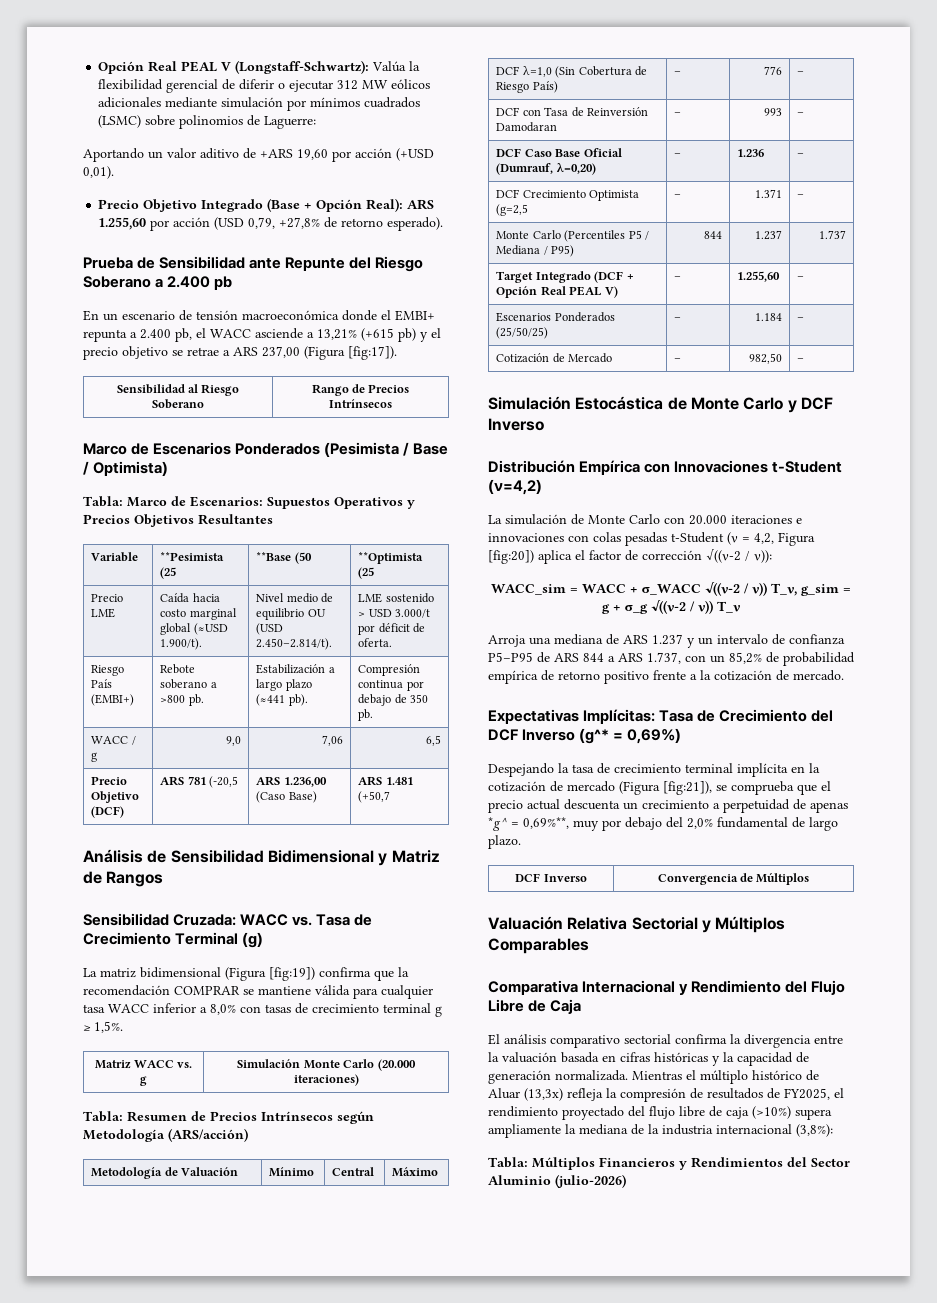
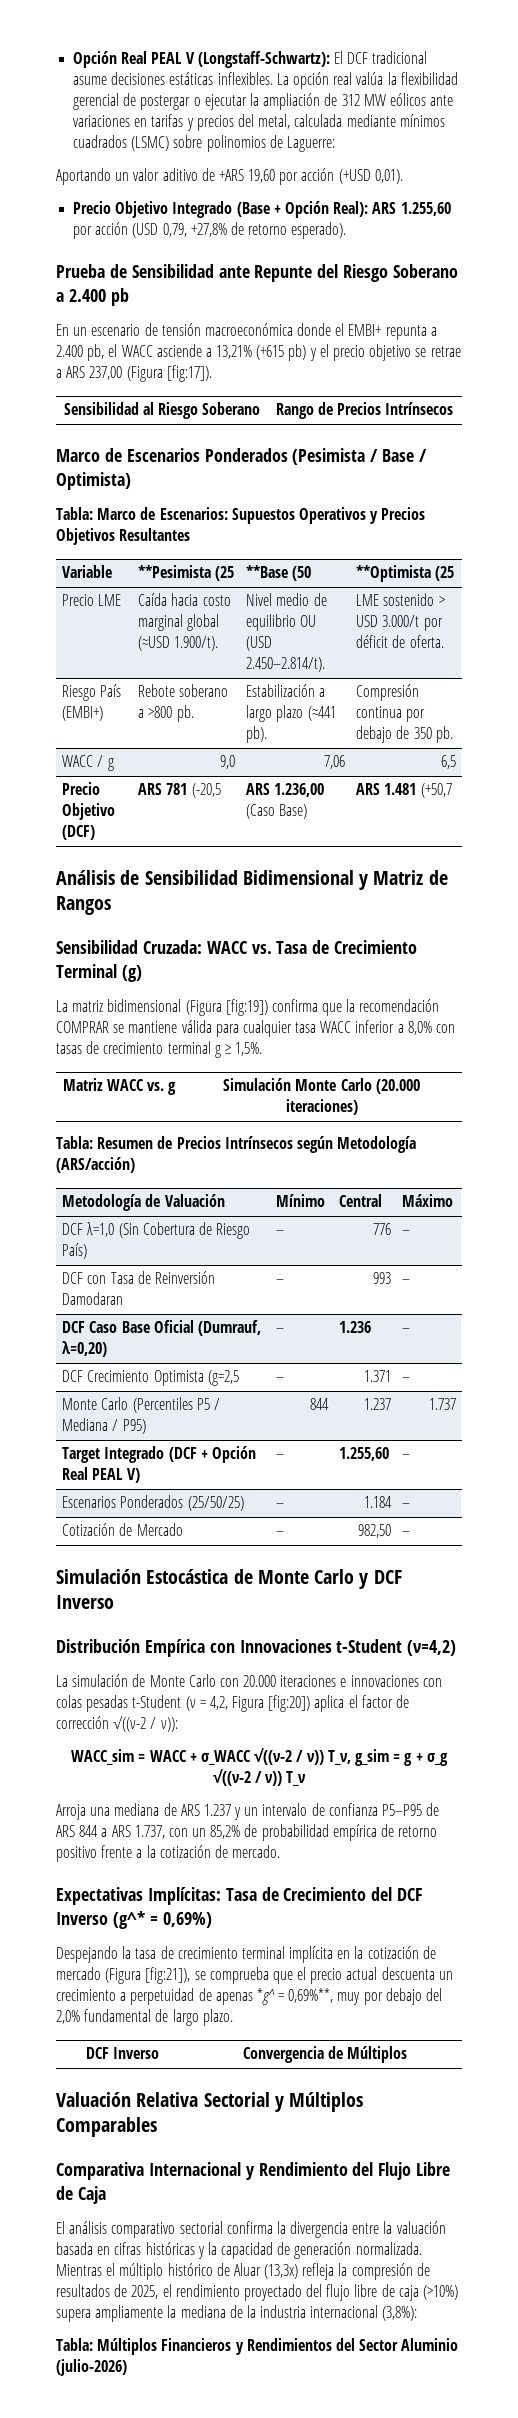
- Opción Real PEAL V (Longstaff-Schwartz): Valúa la flexibilidad gerencial de diferir o ejecutar 312 MW eólicos adicionales mediante simulación por mínimos cuadrados (LSMC) sobre polinomios de Laguerre:
+ Opción Real PEAL V (Longstaff-Schwartz): El DCF tradicional asume decisiones estáticas inflexibles. La opción real valúa la flexibilidad gerencial de postergar o ejecutar la ampliación de 312 MW eólicos ante variaciones en tarifas y precios del metal, calculada mediante mínimos cuadrados (LSMC) sobre polinomios de Laguerre:
- Mientras el múltiplo histórico de Aluar (13,3x) refleja la compresión de resultados de FY2025, el rendimiento proyectado del flujo libre de caja (>10%) supera ampliamente la mediana de la industria internacional (3,8%):
+ Mientras el múltiplo histórico de Aluar (13,3x) refleja la compresión de resultados de 2025, el rendimiento proyectado del flujo libre de caja (>10%) supera ampliamente la mediana de la industria internacional (3,8%):

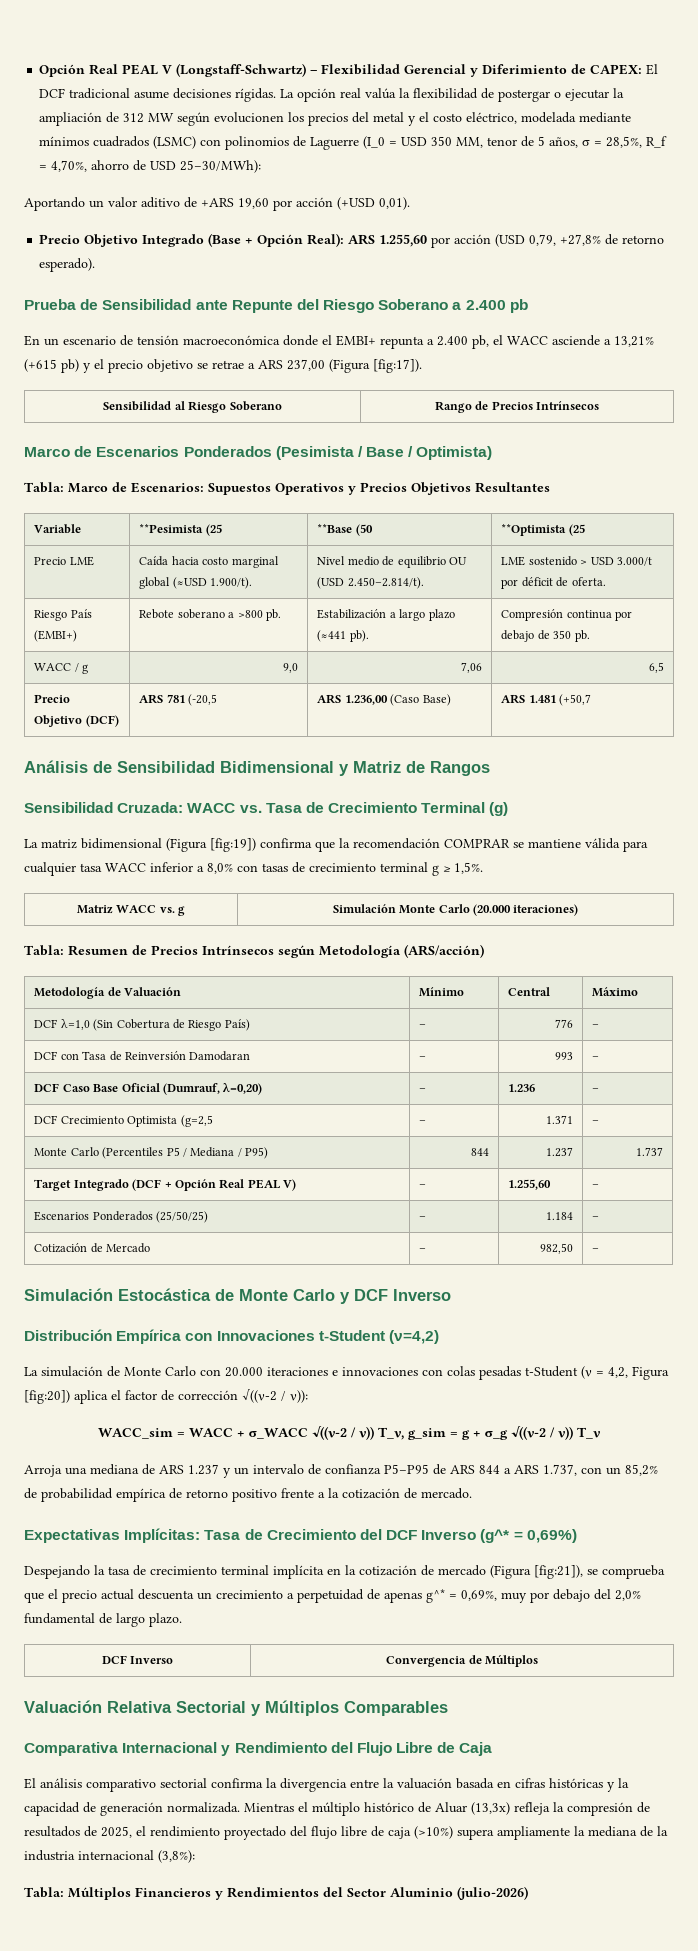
- Opción Real PEAL V (Longstaff-Schwartz): El DCF tradicional asume decisiones estáticas inflexibles.
+ Opción Real PEAL V (Longstaff-Schwartz) – Flexibilidad Gerencial y Diferimiento de CAPEX: El DCF tradicional asume decisiones rígidas.
- La opción real valúa la flexibilidad gerencial de postergar o ejecutar la ampliación de 312 MW eólicos ante variaciones en tarifas y precios del metal, calculada mediante mínimos cuadrados (LSMC) sobre polinomios de Laguerre:
+ La opción real valúa la flexibilidad de postergar o ejecutar la ampliación de 312 MW según evolucionen los precios del metal y el costo eléctrico, modelada mediante mínimos cuadrados (LSMC) con polinomios de Laguerre (I_0 = USD 350 MM, tenor de 5 años, σ = 28,5%, R_f = 4,70%, ahorro de USD 25–30/MWh):
- Despejando la tasa de crecimiento terminal implícita en la cotización de mercado (Figura [fig:21]), se comprueba que el precio actual descuenta un crecimiento a perpetuidad de apenas *g^ = 0,69%**, muy por debajo del 2,0% fundamental de largo plazo.
+ Despejando la tasa de crecimiento terminal implícita en la cotización de mercado (Figura [fig:21]), se comprueba que el precio actual descuenta un crecimiento a perpetuidad de apenas g^* = 0,69%, muy por debajo del 2,0% fundamental de largo plazo.

